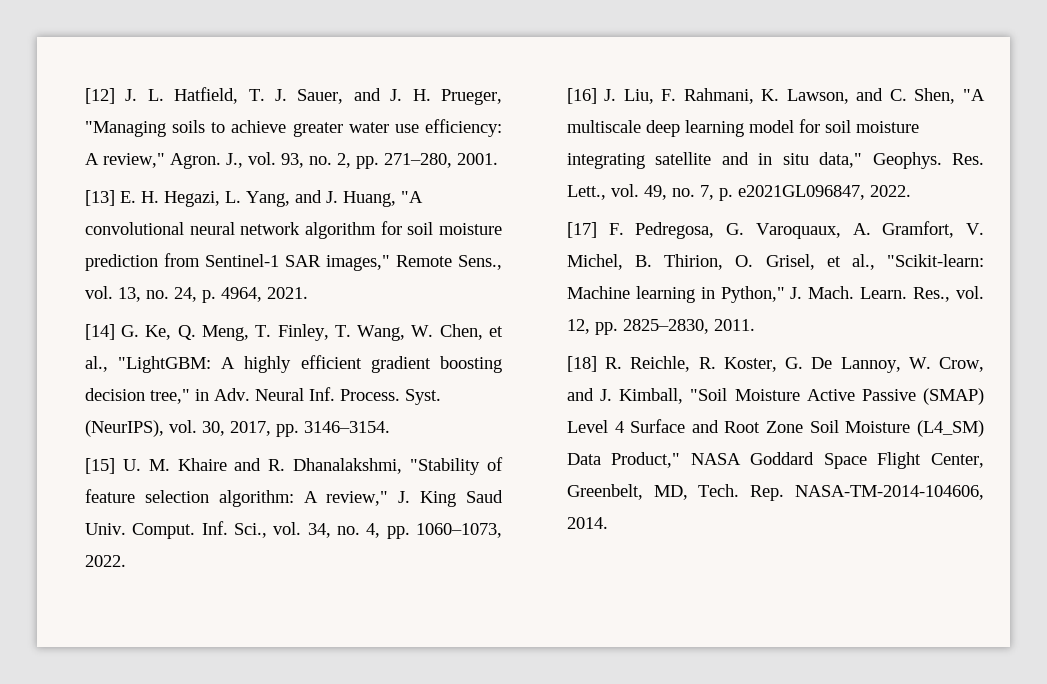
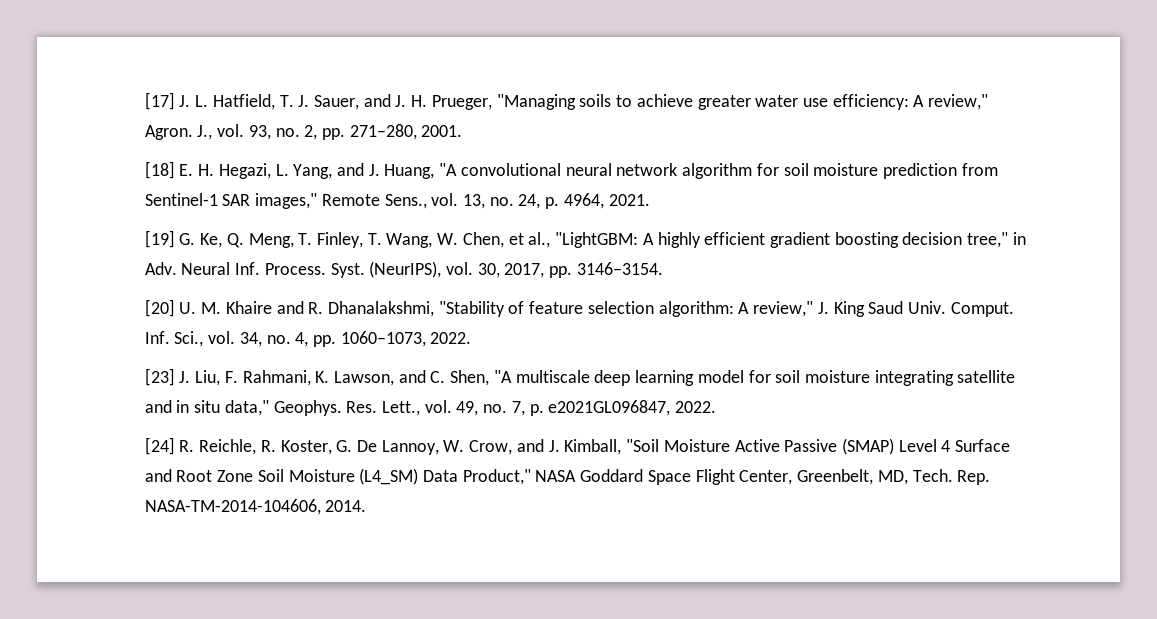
- [12] J. L. Hatfield, T. J. Sauer, and J. H. Prueger, "Managing soils to achieve greater water use efficiency: A review," Agron.
+ [17] J. L. Hatfield, T. J. Sauer, and J. H. Prueger, "Managing soils to achieve greater water use efficiency: A review," Agron.
- [13] E. H. Hegazi, L. Yang, and J. Huang, "A convolutional neural network algorithm for soil moisture prediction from Sentinel-1 SAR images," Remote Sens., vol. 13, no. 24, p. 4964, 2021.
+ [18] E. H. Hegazi, L. Yang, and J. Huang, "A convolutional neural network algorithm for soil moisture prediction from Sentinel-1 SAR images," Remote Sens., vol. 13, no. 24, p. 4964, 2021.
- [14] G. Ke, Q. Meng, T. Finley, T. Wang, W. Chen, et al., "LightGBM: A highly efficient gradient boosting decision tree," in Adv. Neural Inf. Process.
+ [19] G. Ke, Q. Meng, T. Finley, T. Wang, W. Chen, et al., "LightGBM: A highly efficient gradient boosting decision tree," in Adv. Neural Inf. Process.
- [15] U. M. Khaire and R. Dhanalakshmi, "Stability of feature selection algorithm: A review," J. King Saud Univ.
+ [20] U. M. Khaire and R. Dhanalakshmi, "Stability of feature selection algorithm: A review," J. King Saud Univ.
- [16] J. Liu, F. Rahmani, K. Lawson, and C. Shen, "A multiscale deep learning model for soil moisture integrating satellite and in situ data," Geophys.
+ [23] J. Liu, F. Rahmani, K. Lawson, and C. Shen, "A multiscale deep learning model for soil moisture integrating satellite and in situ data," Geophys.
- [17] F. Pedregosa, G. Varoquaux, A. Gramfort, V. Michel, B. Thirion, O. Grisel, et al., "Scikit-learn: Machine learning in Python," J. Mach. Learn. Res., vol. 12, pp. 2825–2830, 2011.
- [18] R. Reichle, R. Koster, G. De Lannoy, W. Crow, and J. Kimball, "Soil Moisture Active Passive (SMAP) Level 4 Surface and Root Zone Soil Moisture (L4_SM) Data Product," NASA Goddard Space Flight Center, Greenbelt, MD, Tech.
+ [24] R. Reichle, R. Koster, G. De Lannoy, W. Crow, and J. Kimball, "Soil Moisture Active Passive (SMAP) Level 4 Surface and Root Zone Soil Moisture (L4_SM) Data Product," NASA Goddard Space Flight Center, Greenbelt, MD, Tech.

